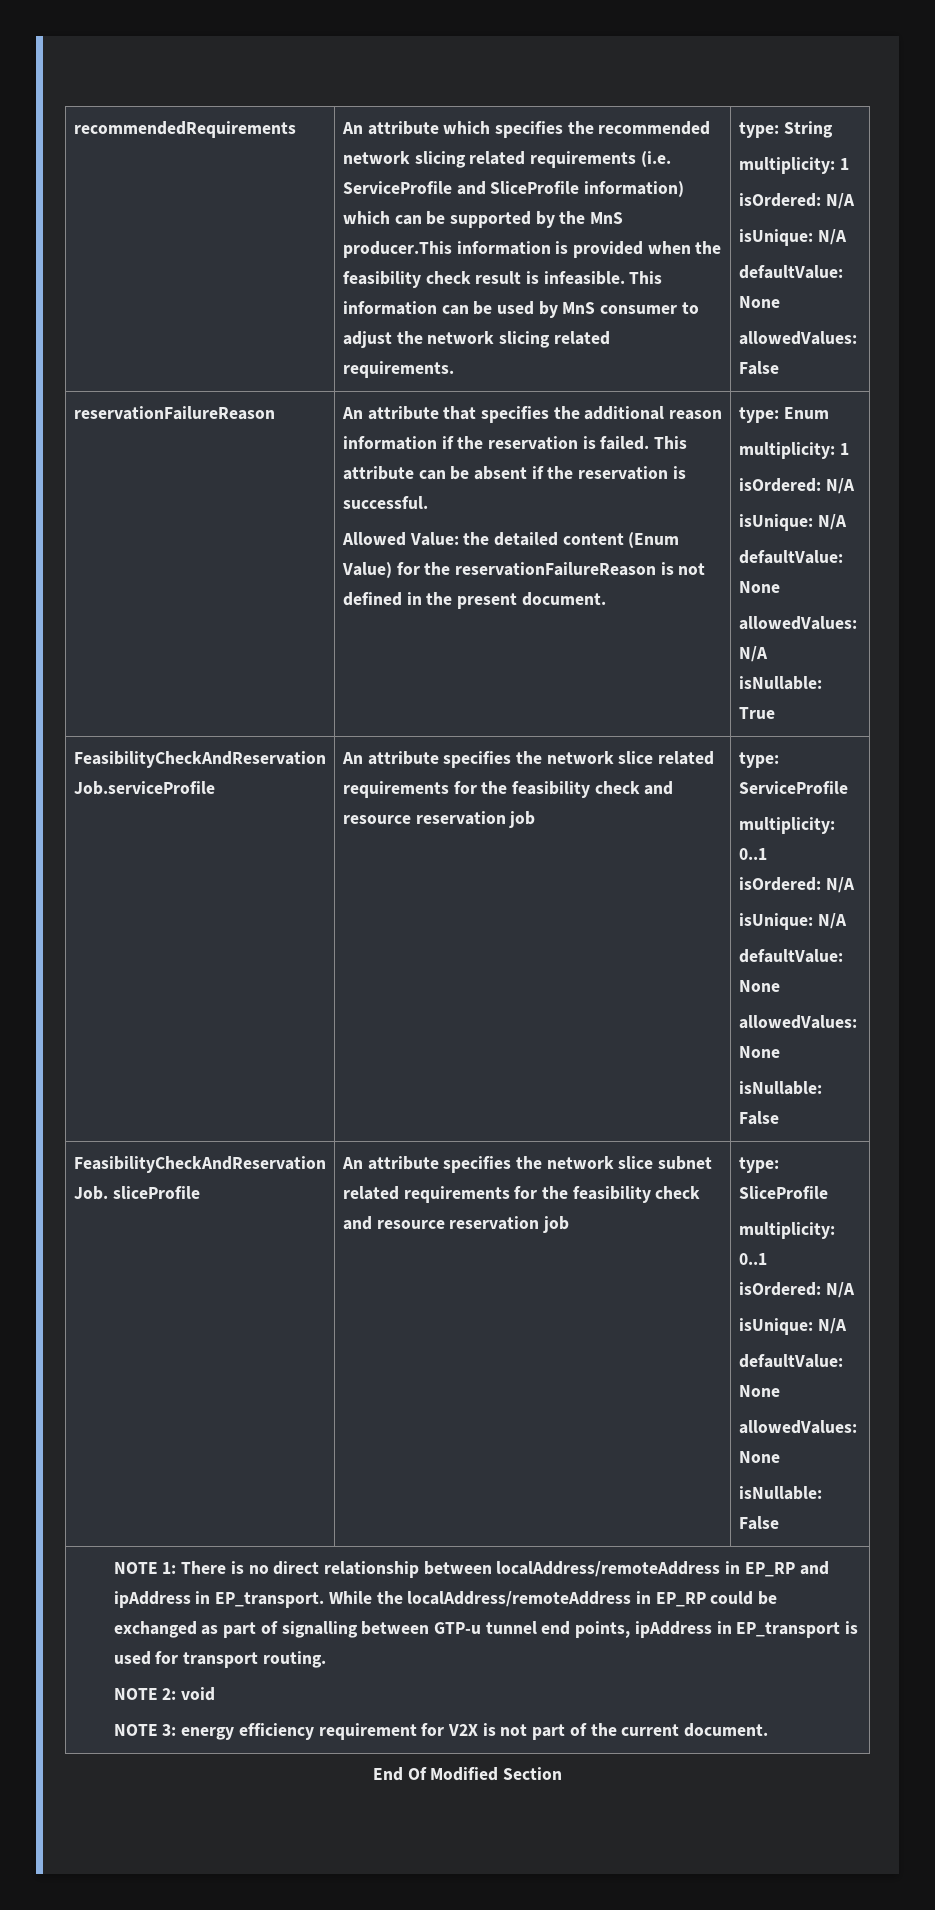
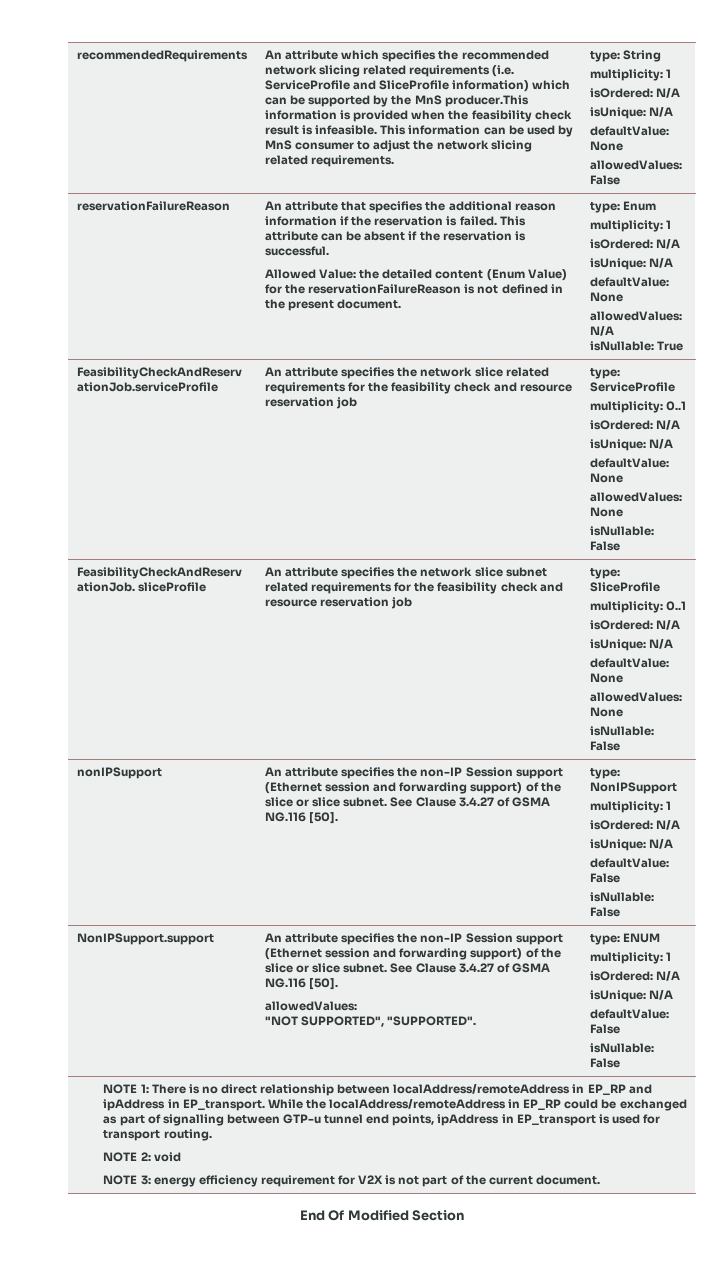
+ nonIPSupport | An attribute specifies the non-IP Session support (Ethernet session and forwarding support) of the slice or slice subnet. See Clause 3.4.27 of GSMA NG.116 [50]. | type: NonIPSupport
+ multiplicity: 1
+ isOrdered: N/A
+ isUnique: N/A
+ defaultValue: False
+ isNullable: False
+ NonIPSupport.support | An attribute specifies the non-IP Session support (Ethernet session and forwarding support) of the slice or slice subnet. See Clause 3.4.27 of GSMA NG.116 [50].
+ allowedValues:
+ "NOT SUPPORTED", "SUPPORTED". | type: ENUM
+ multiplicity: 1
+ isOrdered: N/A
+ isUnique: N/A
+ defaultValue: False
+ isNullable: False

